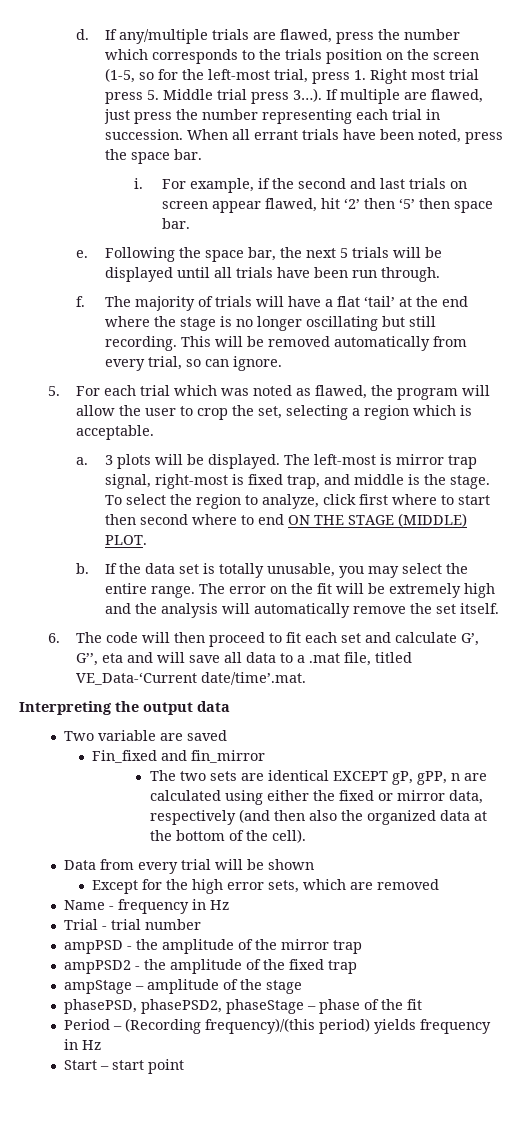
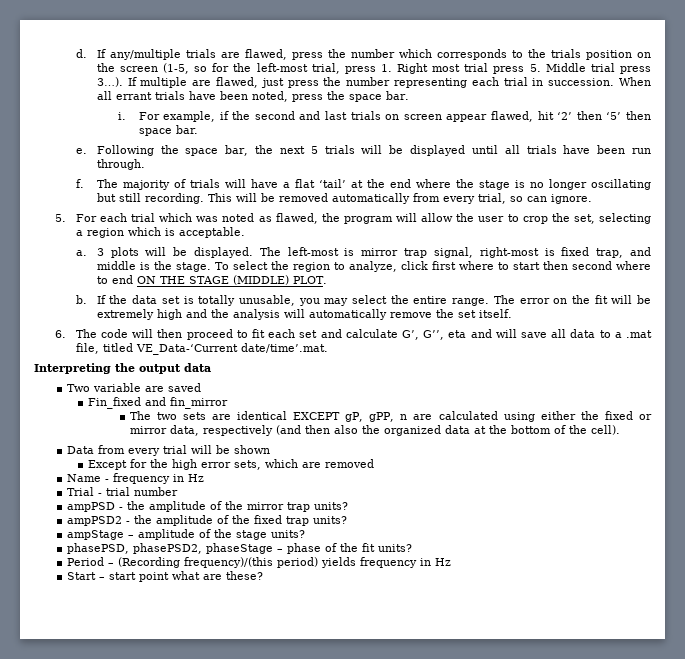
- ampPSD - the amplitude of the mirror trap
+ ampPSD - the amplitude of the mirror trap units?
- ampPSD2 - the amplitude of the fixed trap
+ ampPSD2 - the amplitude of the fixed trap units?
- ampStage – amplitude of the stage
+ ampStage – amplitude of the stage units?
- phasePSD, phasePSD2, phaseStage – phase of the fit
+ phasePSD, phasePSD2, phaseStage – phase of the fit units?
- Start – start point
+ Start – start point what are these?

